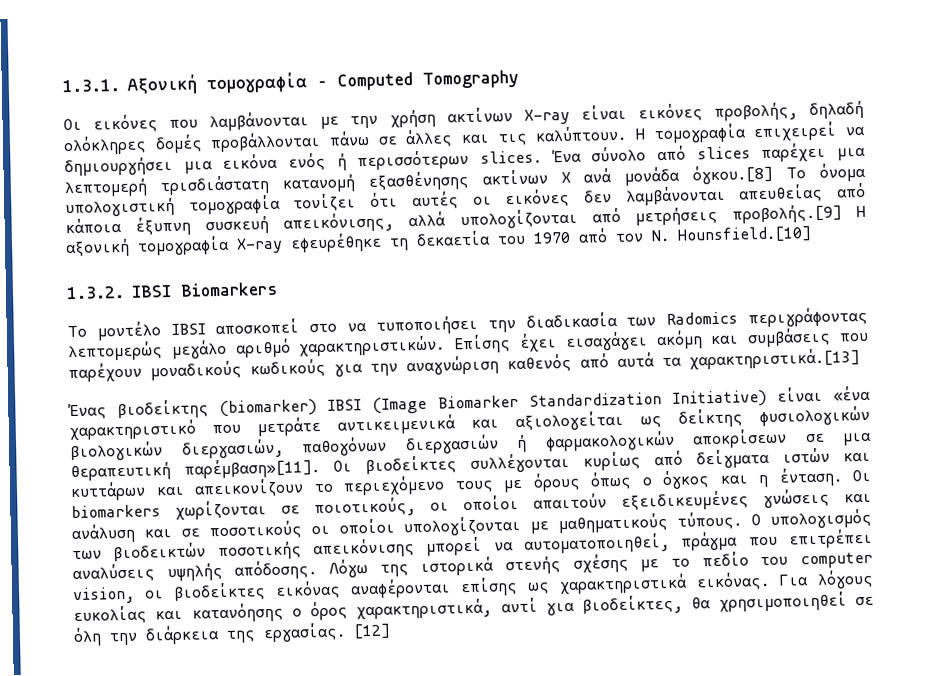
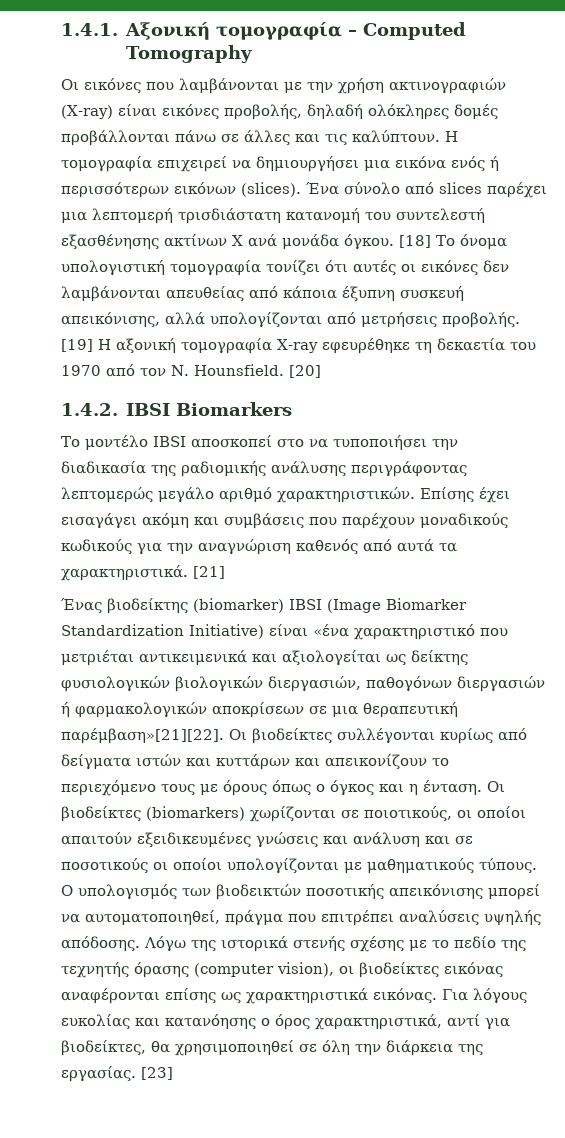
- 1.3.1. Αξονική τομογραφία – Computed Tomography
+ 1.4.1. Αξονική τομογραφία – Computed Tomography
- Οι εικόνες που λαμβάνονται με την χρήση ακτίνων Χ-ray είναι εικόνες προβολής, δηλαδή ολόκληρες δομές προβάλλονται πάνω σε άλλες και τις καλύπτουν.
+ Οι εικόνες που λαμβάνονται με την χρήση ακτινογραφιών (Χ-ray) είναι εικόνες προβολής, δηλαδή ολόκληρες δομές προβάλλονται πάνω σε άλλες και τις καλύπτουν.
- Η τομογραφία επιχειρεί να δημιουργήσει μια εικόνα ενός ή περισσότερων slices.
+ Η τομογραφία επιχειρεί να δημιουργήσει μια εικόνα ενός ή περισσότερων εικόνων (slices).
- Ένα σύνολο από slices παρέχει μια λεπτομερή τρισδιάστατη κατανομή εξασθένησης ακτίνων Χ ανά μονάδα όγκου.[8] Το όνομα υπολογιστική τομογραφία τονίζει ότι αυτές οι εικόνες δεν λαμβάνονται απευθείας από κάποια έξυπνη συσκευή απεικόνισης, αλλά υπολογίζονται από μετρήσεις προβολής.[9] Η αξονική τομογραφία X-ray εφευρέθηκε τη δεκαετία του 1970 από τον N. Hounsfield.[10]
- 1.3.2. IBSI Biomarkers
+ Ένα σύνολο από slices παρέχει μια λεπτομερή τρισδιάστατη κατανομή του συντελεστή εξασθένησης ακτίνων Χ ανά μονάδα όγκου. [18] Το όνομα υπολογιστική τομογραφία τονίζει ότι αυτές οι εικόνες δεν λαμβάνονται απευθείας από κάποια έξυπνη συσκευή απεικόνισης, αλλά υπολογίζονται από μετρήσεις προβολής. [19] Η αξονική τομογραφία X-ray εφευρέθηκε τη δεκαετία του 1970 από τον N. Hounsfield. [20]
+ 1.4.2. IBSI Biomarkers
- Το μοντέλο IBSI αποσκοπεί στο να τυποποιήσει την διαδικασία των Radomics περιγράφοντας λεπτομερώς μεγάλο αριθμό χαρακτηριστικών.
+ Το μοντέλο IBSI αποσκοπεί στο να τυποποιήσει την διαδικασία της ραδιομικής ανάλυσης περιγράφοντας λεπτομερώς μεγάλο αριθμό χαρακτηριστικών.
- Επίσης έχει εισαγάγει ακόμη και συμβάσεις που παρέχουν μοναδικούς κωδικούς για την αναγνώριση καθενός από αυτά τα χαρακτηριστικά.[13]
+ Επίσης έχει εισαγάγει ακόμη και συμβάσεις που παρέχουν μοναδικούς κωδικούς για την αναγνώριση καθενός από αυτά τα χαρακτηριστικά. [21]
- Ένας βιοδείκτης (biomarker) IBSI (Image Biomarker Standardization Initiative) είναι «ένα χαρακτηριστικό που μετράτε αντικειμενικά και αξιολογείται ως δείκτης φυσιολογικών βιολογικών διεργασιών, παθογόνων διεργασιών ή φαρμακολογικών αποκρίσεων σε μια θεραπευτική παρέμβαση»[11].
+ Ένας βιοδείκτης (biomarker) IBSI (Image Biomarker Standardization Initiative) είναι «ένα χαρακτηριστικό που μετριέται αντικειμενικά και αξιολογείται ως δείκτης φυσιολογικών βιολογικών διεργασιών, παθογόνων διεργασιών ή φαρμακολογικών αποκρίσεων σε μια θεραπευτική παρέμβαση»[21][22].
- Οι biomarkers χωρίζονται σε ποιοτικούς, οι οποίοι απαιτούν εξειδικευμένες γνώσεις και ανάλυση και σε ποσοτικούς οι οποίοι υπολογίζονται με μαθηματικούς τύπους.
+ Οι βιοδείκτες (biomarkers) χωρίζονται σε ποιοτικούς, οι οποίοι απαιτούν εξειδικευμένες γνώσεις και ανάλυση και σε ποσοτικούς οι οποίοι υπολογίζονται με μαθηματικούς τύπους.
- Λόγω της ιστορικά στενής σχέσης με το πεδίο του computer vision, οι βιοδείκτες εικόνας αναφέρονται επίσης ως χαρακτηριστικά εικόνας.
+ Λόγω της ιστορικά στενής σχέσης με το πεδίο της τεχνητής όρασης (computer vision), οι βιοδείκτες εικόνας αναφέρονται επίσης ως χαρακτηριστικά εικόνας.
- [12]
+ [23]

